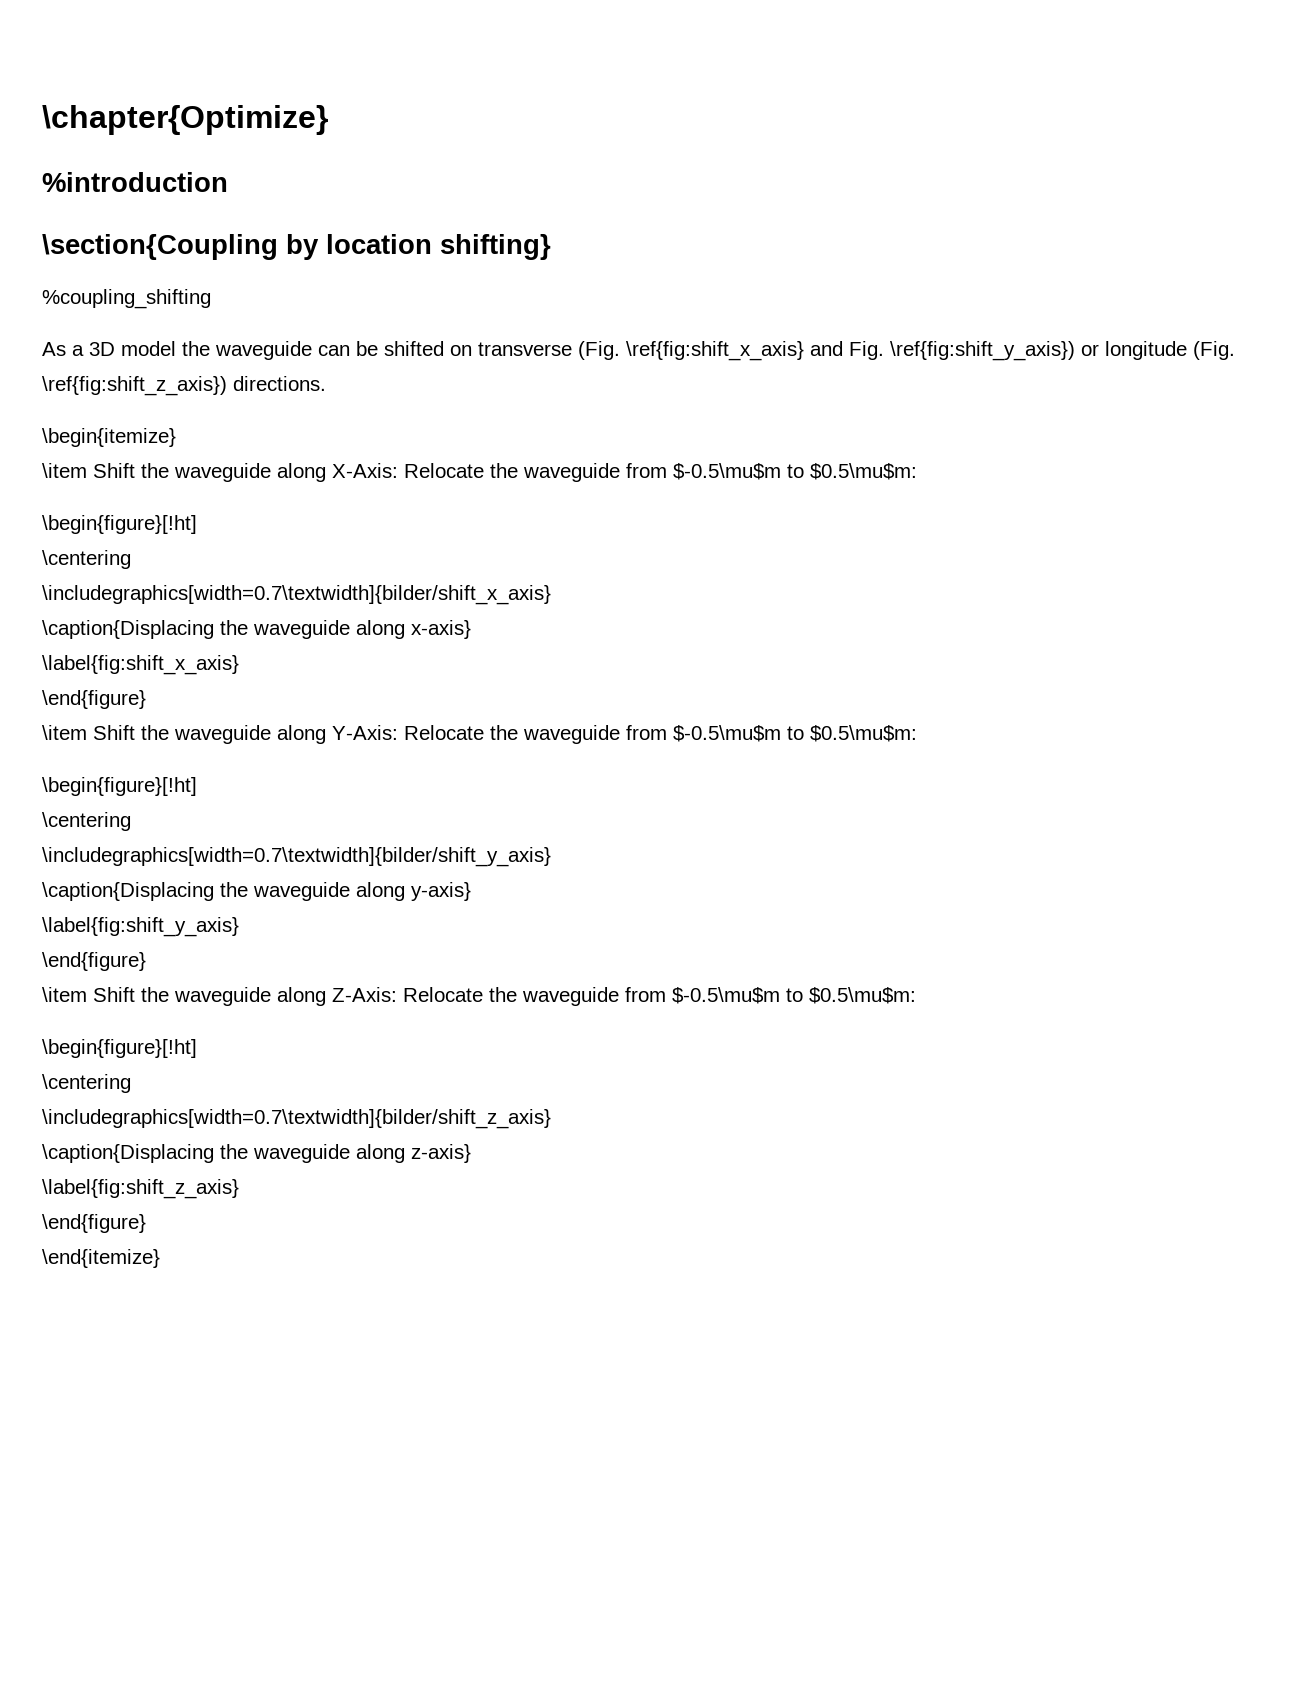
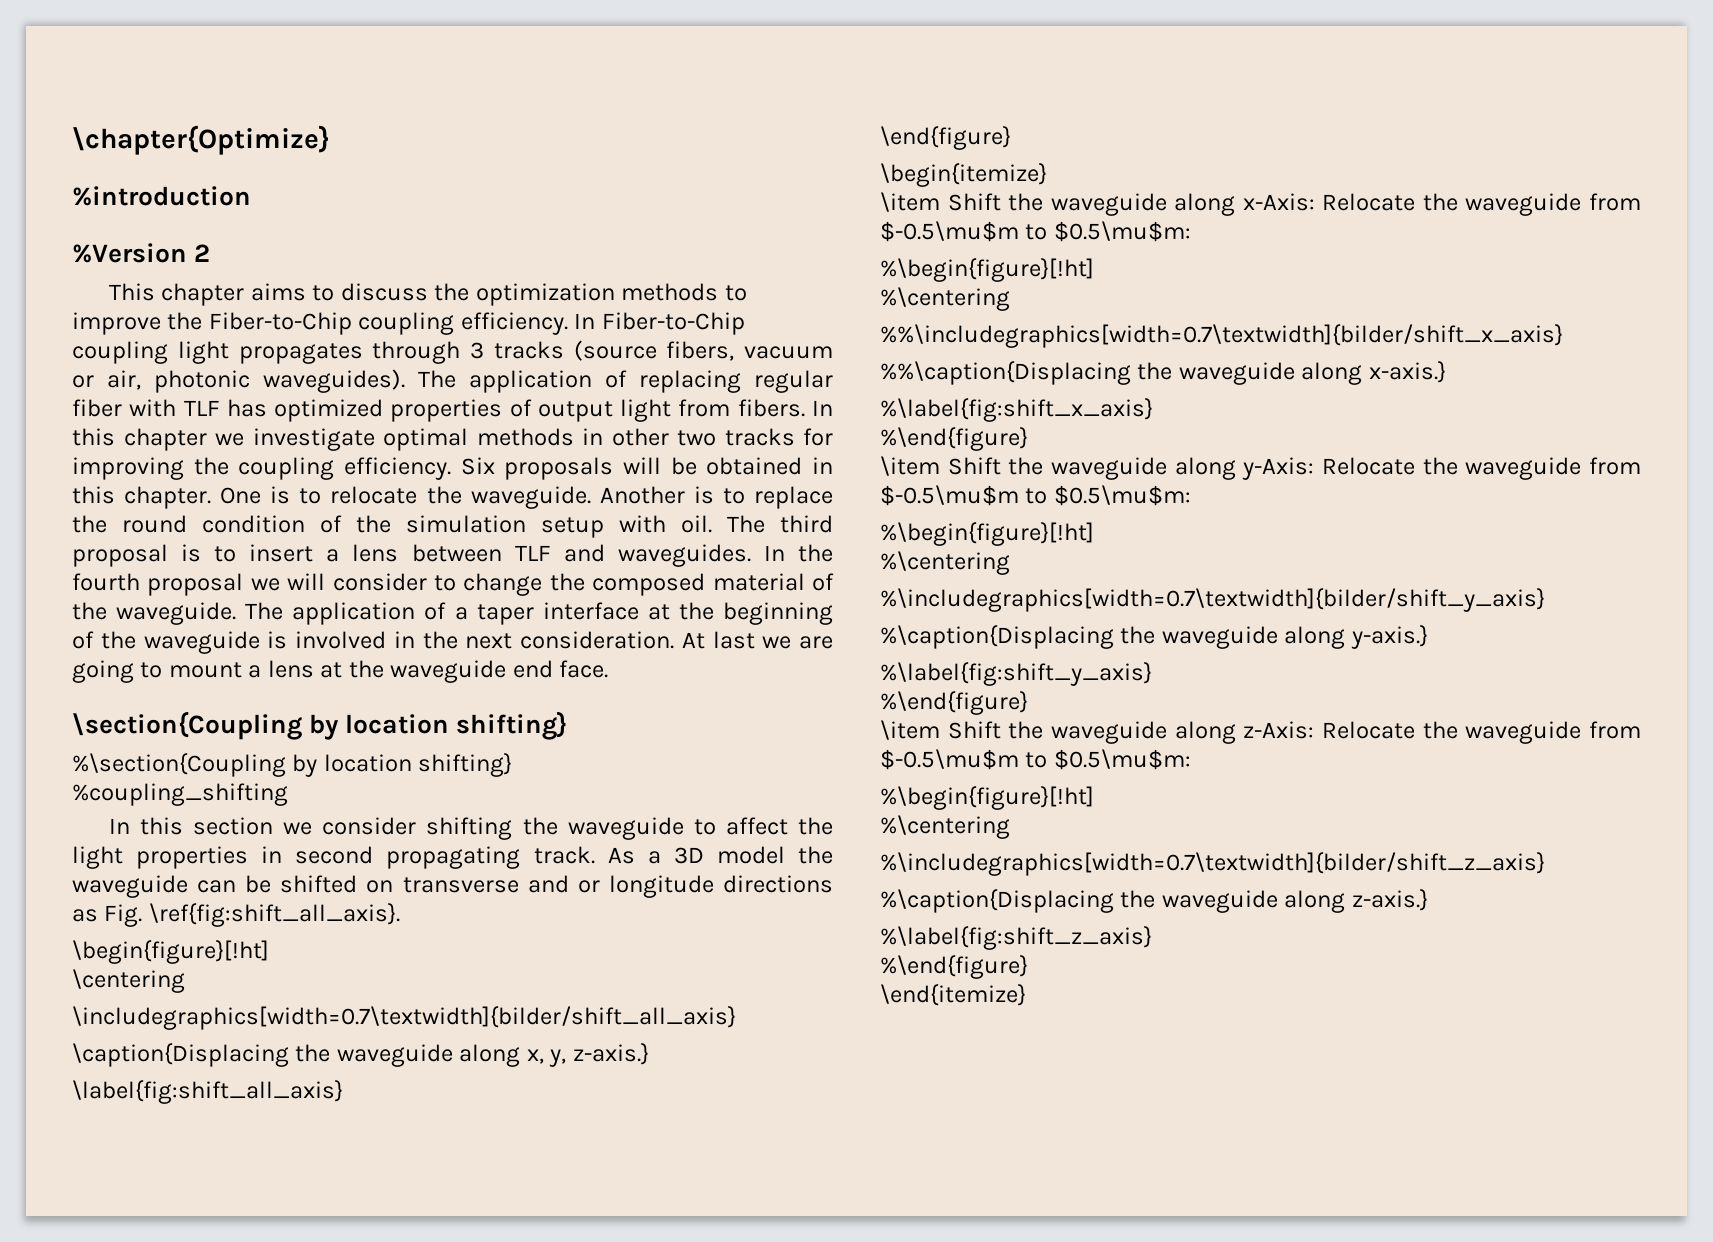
+ %Version 2
+ This chapter aims to discuss the optimization methods to improve the Fiber-to-Chip coupling efficiency. In Fiber-to-Chip coupling light propagates through 3 tracks (source fibers, vacuum or air, photonic waveguides). The application of replacing regular fiber with TLF has optimized properties of output light from fibers. In this chapter we investigate optimal methods in other two tracks for improving the coupling efficiency. Six proposals will be obtained in this chapter. One is to relocate the waveguide. Another is to replace the round condition of the simulation setup with oil. The third proposal is to insert a lens between TLF and waveguides. In the fourth proposal we will consider to change the composed material of the waveguide. The application of a taper interface at the beginning of the waveguide is involved in the next consideration. At last we are going to mount a lens at the waveguide end face.
  \section{Coupling by location shifting}
+ %\section{Coupling by location shifting}
  %coupling_shifting
- As a 3D model the waveguide can be shifted on transverse (Fig. \ref{fig:shift_x_axis} and Fig. \ref{fig:shift_y_axis}) or longitude (Fig. \ref{fig:shift_z_axis}) directions.
+ In this section we consider shifting the waveguide to affect the light properties in second propagating track. As a 3D model the waveguide can be shifted on transverse and or longitude directions as Fig. \ref{fig:shift_all_axis}.
+ \begin{figure}[!ht]
+ \centering
+ \includegraphics[width=0.7\textwidth]{bilder/shift_all_axis}
+ \caption{Displacing the waveguide along x, y, z-axis.}
+ \label{fig:shift_all_axis}
+ \end{figure}
- \item Shift the waveguide along X-Axis: Relocate the waveguide from $-0.5\mu$m to $0.5\mu$m:
- \begin{figure}[!ht]
- \centering
- \includegraphics[width=0.7\textwidth]{bilder/shift_x_axis}
- \caption{Displacing the waveguide along x-axis}
- \label{fig:shift_x_axis}
- \end{figure}
- \item Shift the waveguide along Y-Axis: Relocate the waveguide from $-0.5\mu$m to $0.5\mu$m:
- \begin{figure}[!ht]
- \centering
- \includegraphics[width=0.7\textwidth]{bilder/shift_y_axis}
- \caption{Displacing the waveguide along y-axis}
- \label{fig:shift_y_axis}
- \end{figure}
- \item Shift the waveguide along Z-Axis: Relocate the waveguide from $-0.5\mu$m to $0.5\mu$m:
- \begin{figure}[!ht]
- \centering
- \includegraphics[width=0.7\textwidth]{bilder/shift_z_axis}
- \caption{Displacing the waveguide along z-axis}
- \label{fig:shift_z_axis}
- \end{figure}
+ \item Shift the waveguide along x-Axis: Relocate the waveguide from $-0.5\mu$m to $0.5\mu$m:
+ %\begin{figure}[!ht]
+ %\centering
+ %%\includegraphics[width=0.7\textwidth]{bilder/shift_x_axis}
+ %%\caption{Displacing the waveguide along x-axis.}
+ %\label{fig:shift_x_axis}
+ %\end{figure}
+ \item Shift the waveguide along y-Axis: Relocate the waveguide from $-0.5\mu$m to $0.5\mu$m:
+ %\begin{figure}[!ht]
+ %\centering
+ %\includegraphics[width=0.7\textwidth]{bilder/shift_y_axis}
+ %\caption{Displacing the waveguide along y-axis.}
+ %\label{fig:shift_y_axis}
+ %\end{figure}
+ \item Shift the waveguide along z-Axis: Relocate the waveguide from $-0.5\mu$m to $0.5\mu$m:
+ %\begin{figure}[!ht]
+ %\centering
+ %\includegraphics[width=0.7\textwidth]{bilder/shift_z_axis}
+ %\caption{Displacing the waveguide along z-axis.}
+ %\label{fig:shift_z_axis}
+ %\end{figure}

